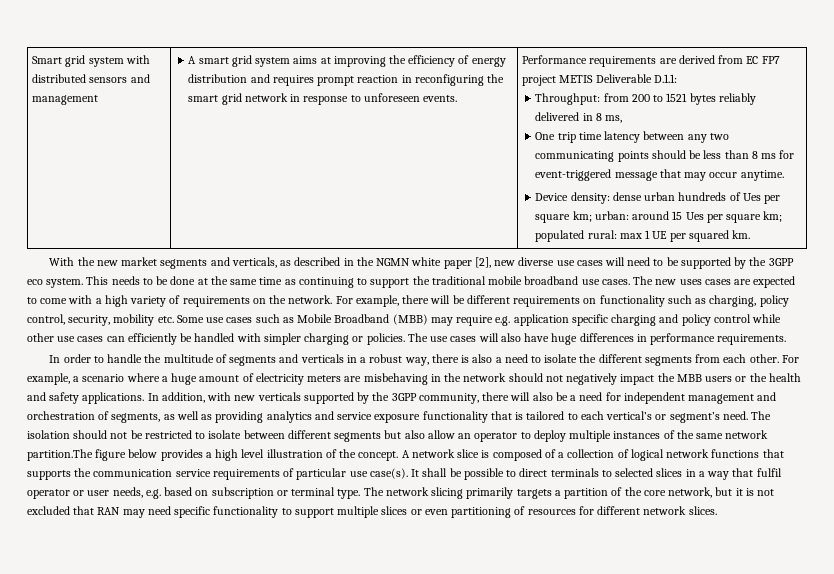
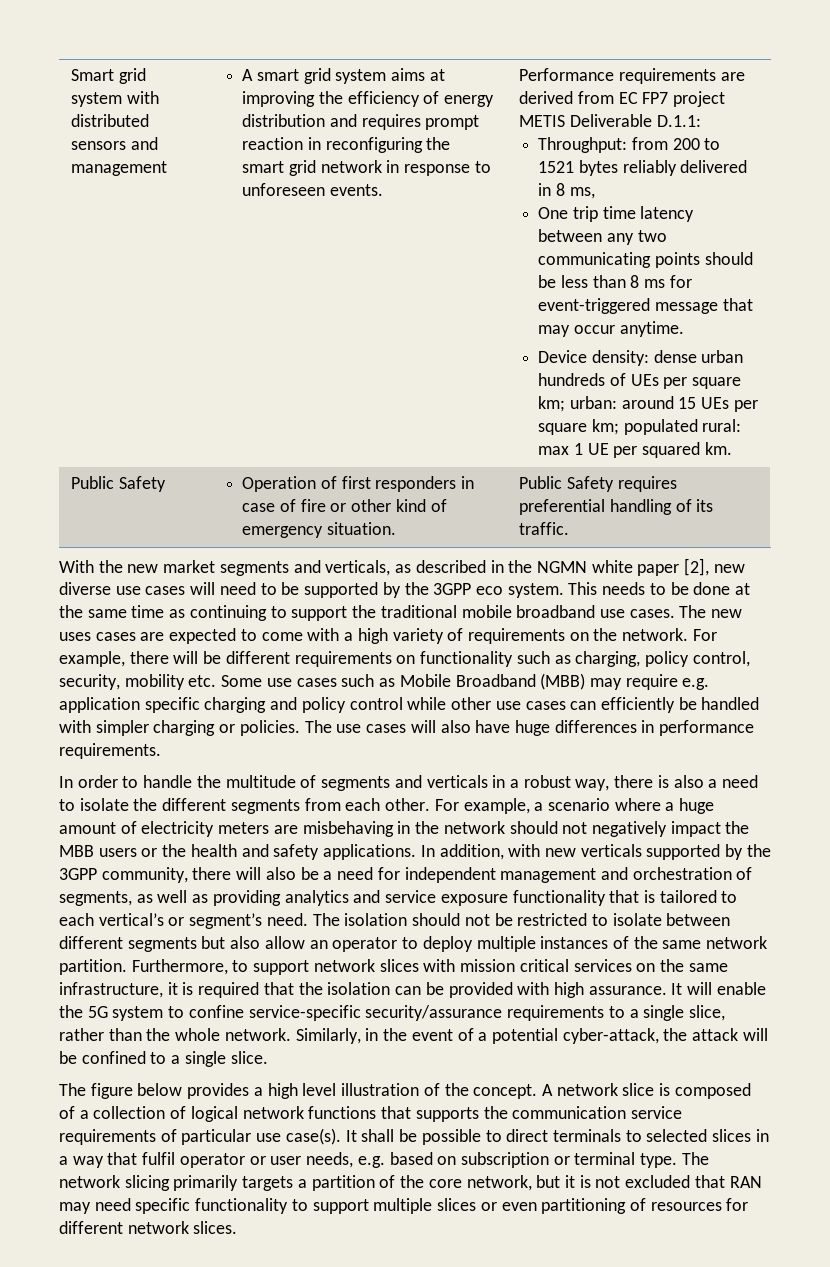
- Device density: dense urban hundreds of Ues per square km; urban: around 15 Ues per square km; populated rural: max 1 UE per squared km.
+ Device density: dense urban hundreds of UEs per square km; urban: around 15 UEs per square km; populated rural: max 1 UE per squared km.
+ Public Safety | Operation of first responders in case of fire or other kind of emergency situation. | Public Safety requires preferential handling of its traffic.
- The isolation should not be restricted to isolate between different segments but also allow an operator to deploy multiple instances of the same network partition.The figure below provides a high level illustration of the concept.
+ The isolation should not be restricted to isolate between different segments but also allow an operator to deploy multiple instances of the same network partition. Furthermore, to support network slices with mission critical services on the same infrastructure, it is required that the isolation can be provided with high assurance. It will enable the 5G system to confine service-specific security/assurance requirements to a single slice, rather than the whole network. Similarly, in the event of a potential cyber-attack, the attack will be confined to a single slice.
+ The figure below provides a high level illustration of the concept.

